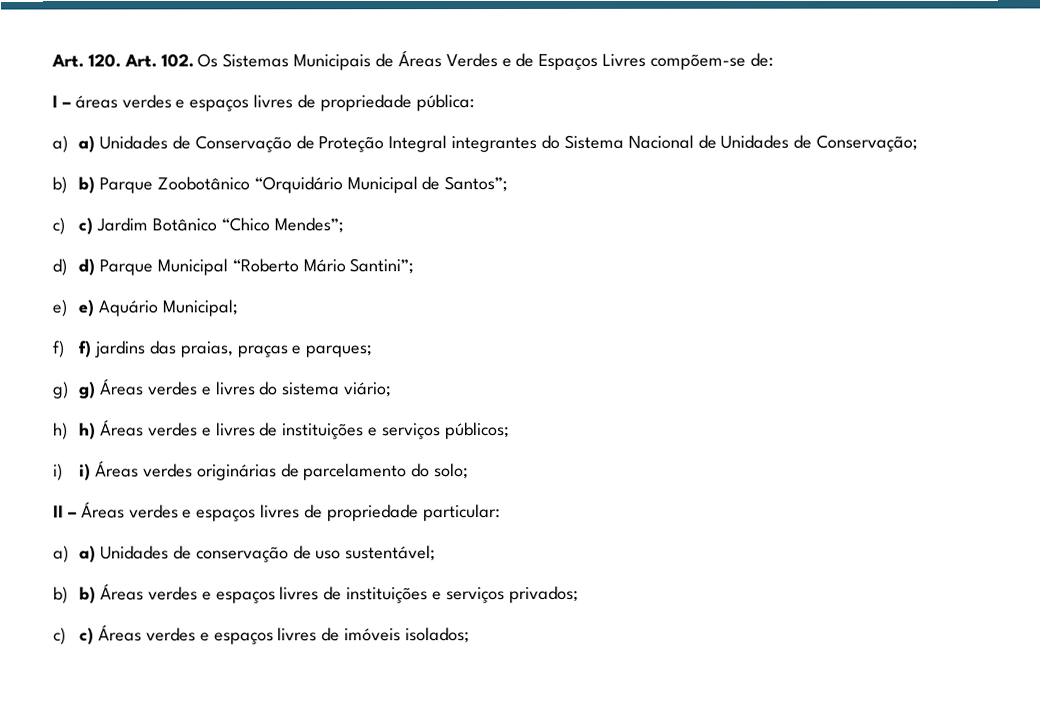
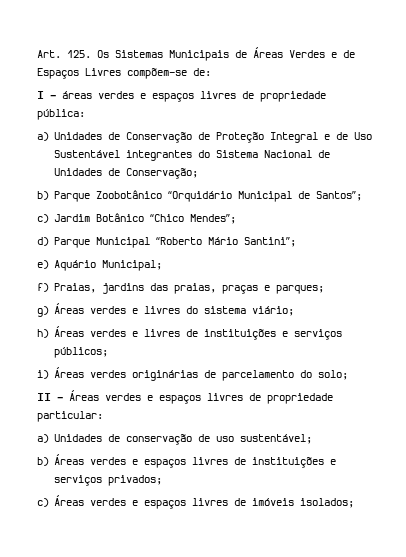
- Art. 120. Art. 102. Os Sistemas Municipais de Áreas Verdes e de Espaços Livres compõem-se de:
+ Art. 125. Os Sistemas Municipais de Áreas Verdes e de Espaços Livres compõem-se de:
- a) a) Unidades de Conservação de Proteção Integral integrantes do Sistema Nacional de Unidades de Conservação;
+ a) Unidades de Conservação de Proteção Integral e de Uso Sustentável integrantes do Sistema Nacional de Unidades de Conservação;
- b) b) Parque Zoobotânico “Orquidário Municipal de Santos”;
+ b) Parque Zoobotânico “Orquidário Municipal de Santos”;
- c) c) Jardim Botânico “Chico Mendes”;
+ c) Jardim Botânico “Chico Mendes”;
- d) d) Parque Municipal “Roberto Mário Santini”;
+ d) Parque Municipal “Roberto Mário Santini”;
- e) e) Aquário Municipal;
+ e) Aquário Municipal;
- f) f) jardins das praias, praças e parques;
+ f) Praias, jardins das praias, praças e parques;
- g) g) Áreas verdes e livres do sistema viário;
+ g) Áreas verdes e livres do sistema viário;
- h) h) Áreas verdes e livres de instituições e serviços públicos;
+ h) Áreas verdes e livres de instituições e serviços públicos;
- i) i) Áreas verdes originárias de parcelamento do solo;
+ i) Áreas verdes originárias de parcelamento do solo;
- a) a) Unidades de conservação de uso sustentável;
+ a) Unidades de conservação de uso sustentável;
- b) b) Áreas verdes e espaços livres de instituições e serviços privados;
+ b) Áreas verdes e espaços livres de instituições e serviços privados;
- c) c) Áreas verdes e espaços livres de imóveis isolados;
+ c) Áreas verdes e espaços livres de imóveis isolados;

